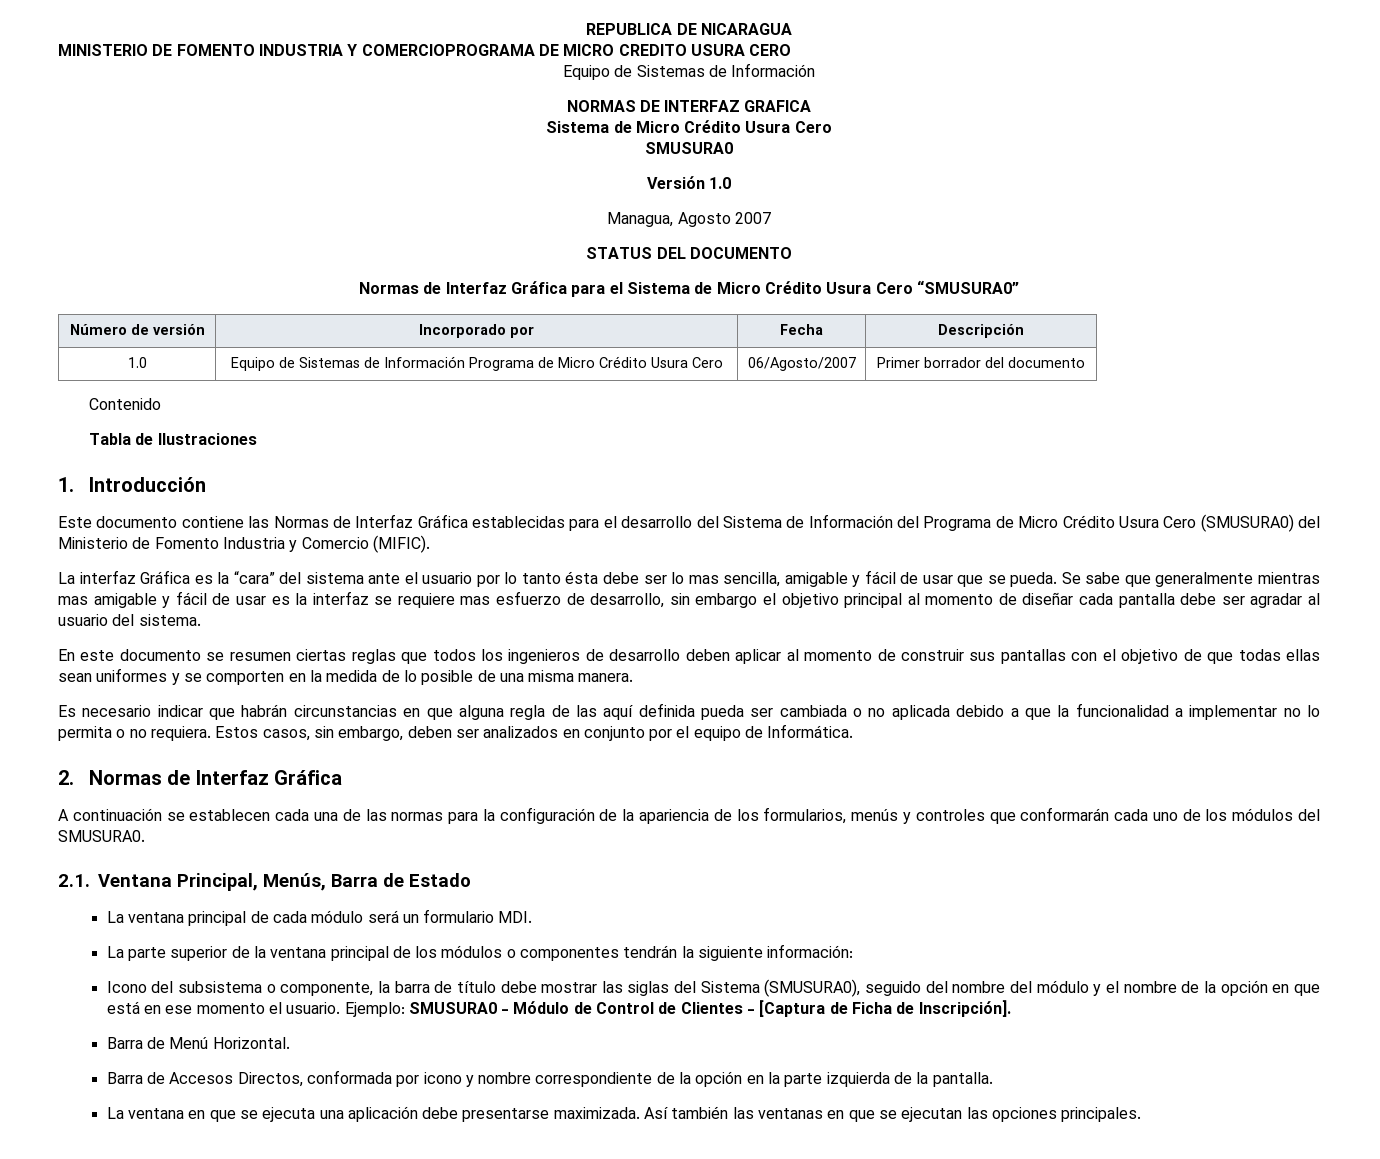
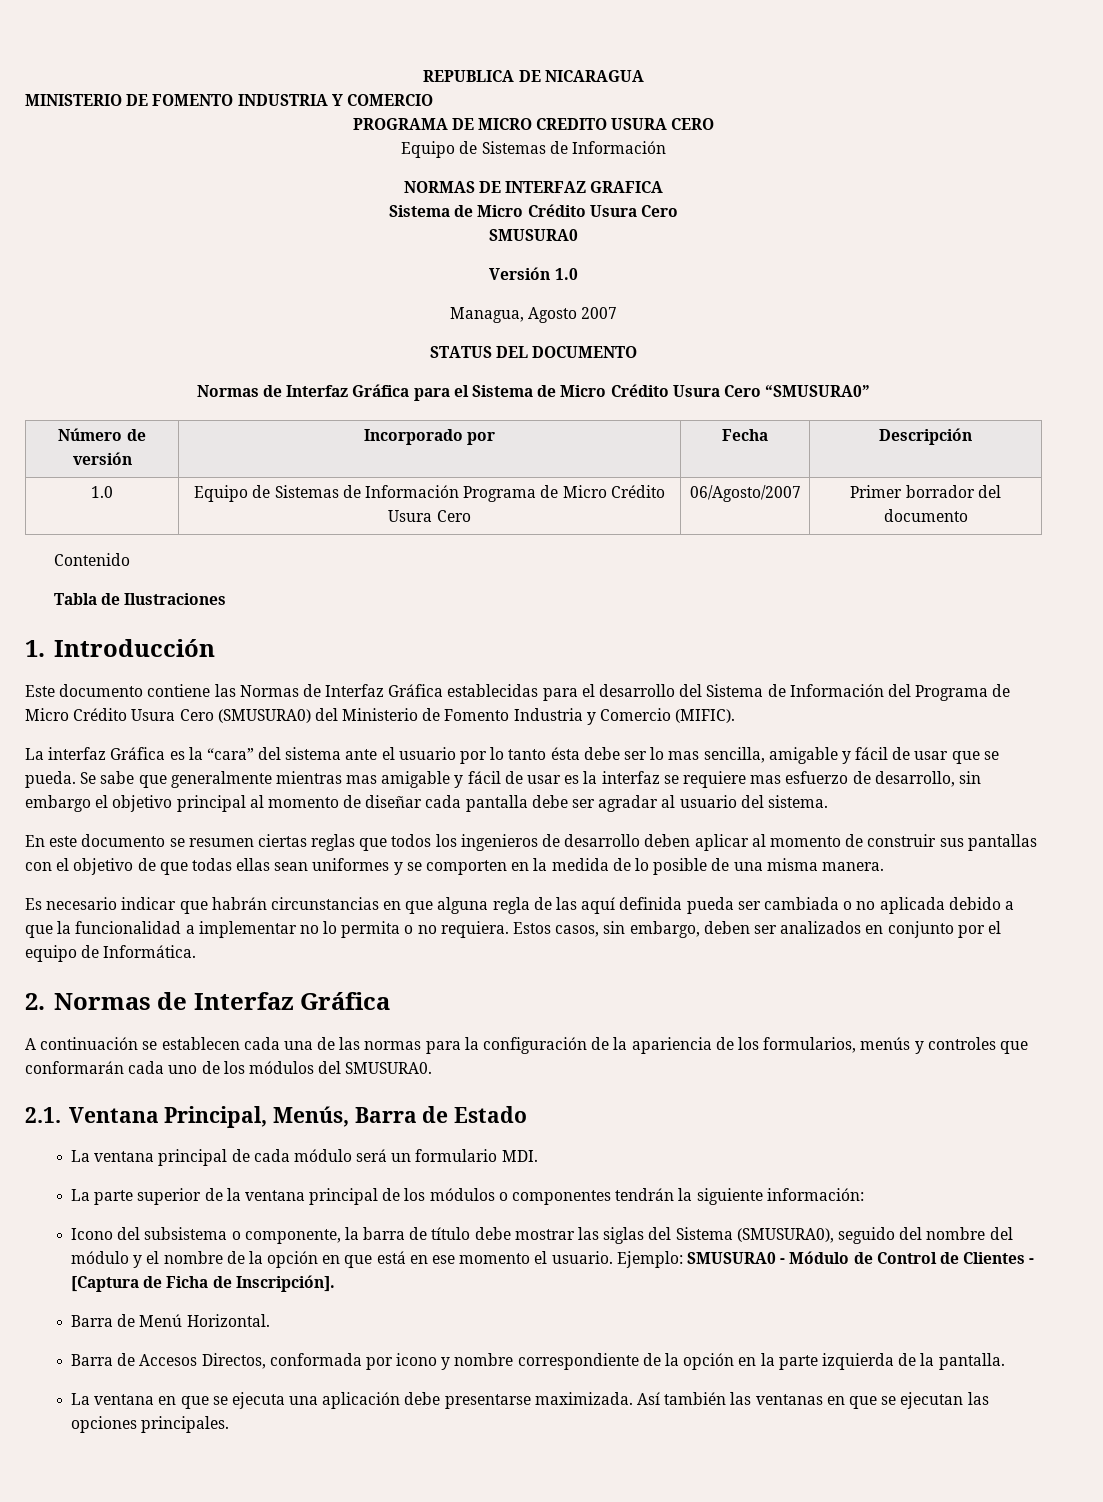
- MINISTERIO DE FOMENTO INDUSTRIA Y COMERCIOPROGRAMA DE MICRO CREDITO USURA CERO
+ MINISTERIO DE FOMENTO INDUSTRIA Y COMERCIO
+ PROGRAMA DE MICRO CREDITO USURA CERO

